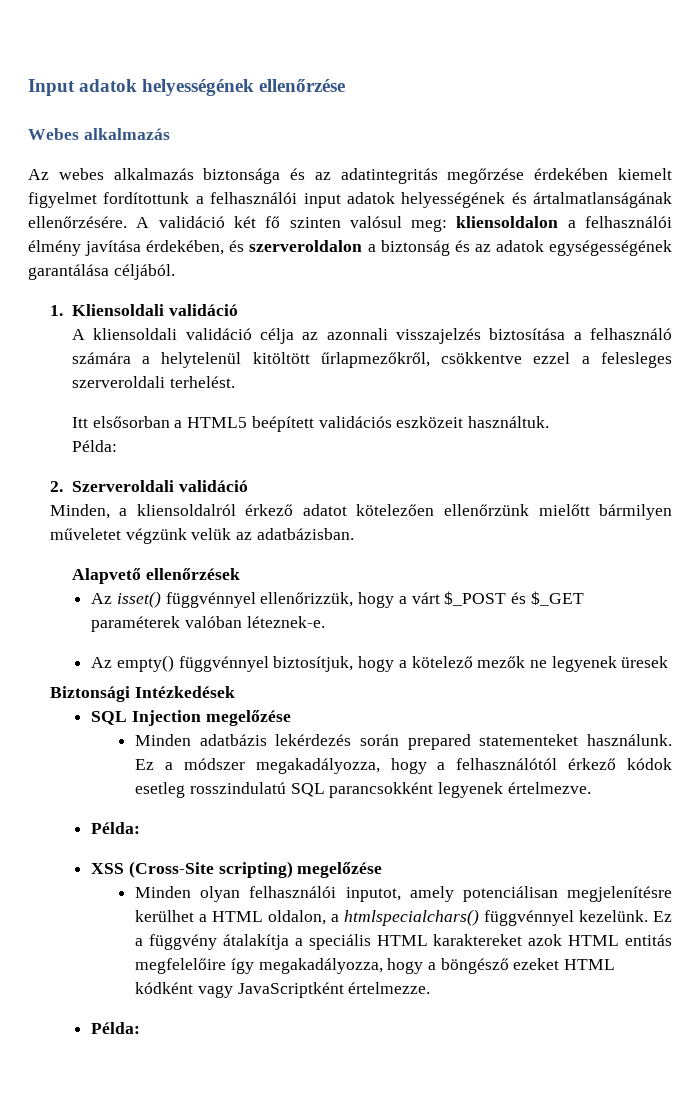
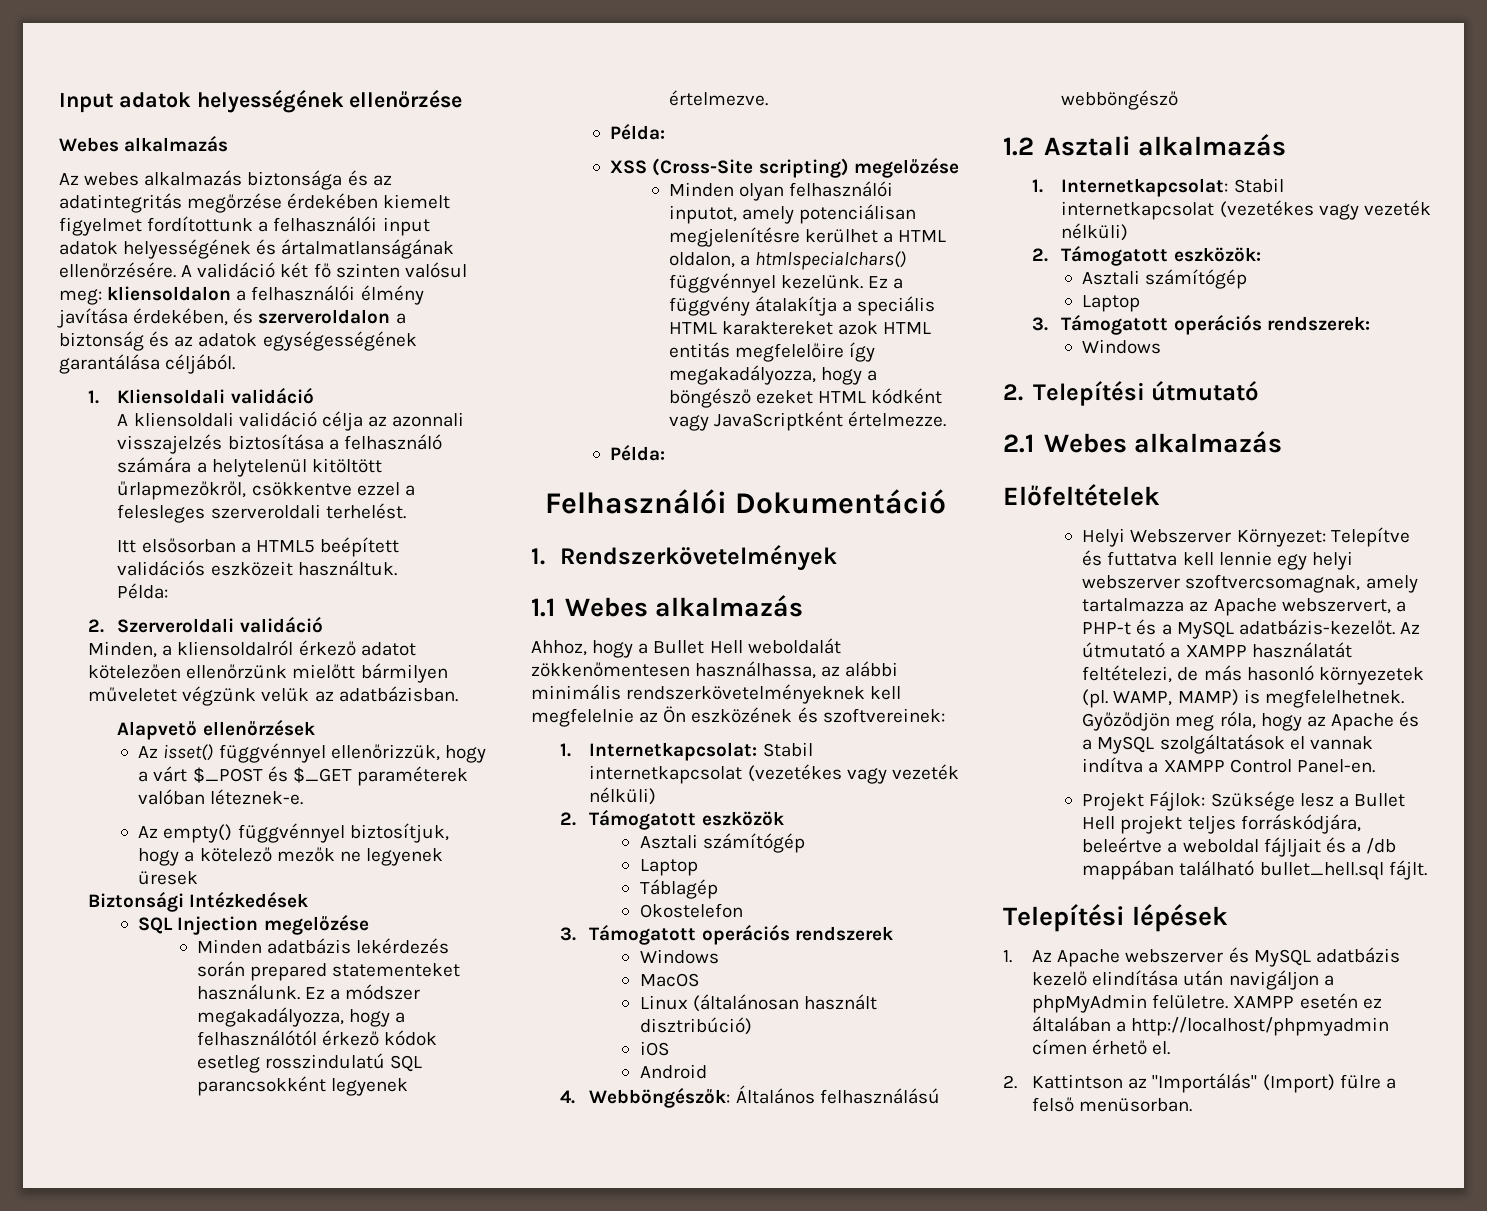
+ Felhasználói Dokumentáció
+ 1. Rendszerkövetelmények
+ 1.1 Webes alkalmazás
+ Ahhoz, hogy a Bullet Hell weboldalát zökkenőmentesen használhassa, az alábbi minimális rendszerkövetelményeknek kell megfelelnie az Ön eszközének és szoftvereinek:
+ 1. Internetkapcsolat: Stabil internetkapcsolat (vezetékes vagy vezeték nélküli)
+ 2. Támogatott eszközök
+ Asztali számítógép
+ Laptop
+ Táblagép
+ Okostelefon
+ 3. Támogatott operációs rendszerek
+ Windows
+ MacOS
+ Linux (általánosan használt disztribúció)
+ iOS
+ Android
+ 4. Webböngészők: Általános felhasználású webböngésző
+ 1.2 Asztali alkalmazás
+ 1. Internetkapcsolat: Stabil internetkapcsolat (vezetékes vagy vezeték nélküli)
+ 2. Támogatott eszközök:
+ Asztali számítógép
+ Laptop
+ 3. Támogatott operációs rendszerek:
+ Windows
+ 2. Telepítési útmutató
+ 2.1 Webes alkalmazás
+ Előfeltételek
+ Helyi Webszerver Környezet: Telepítve és futtatva kell lennie egy helyi webszerver szoftvercsomagnak, amely tartalmazza az Apache webszervert, a PHP-t és a MySQL adatbázis-kezelőt. Az útmutató a XAMPP használatát feltételezi, de más hasonló környezetek (pl. WAMP, MAMP) is megfelelhetnek. Győződjön meg róla, hogy az Apache és a MySQL szolgáltatások el vannak indítva a XAMPP Control Panel-en.
+ Projekt Fájlok: Szüksége lesz a Bullet Hell projekt teljes forráskódjára, beleértve a weboldal fájljait és a /db mappában található bullet_hell.sql fájlt.
+ Telepítési lépések
+ 1. Az Apache webszerver és MySQL adatbázis kezelő elindítása után navigáljon a phpMyAdmin felületre. XAMPP esetén ez általában a http://localhost/phpmyadmin címen érhető el.
+ 2. Kattintson az "Importálás" (Import) fülre a felső menüsorban.

